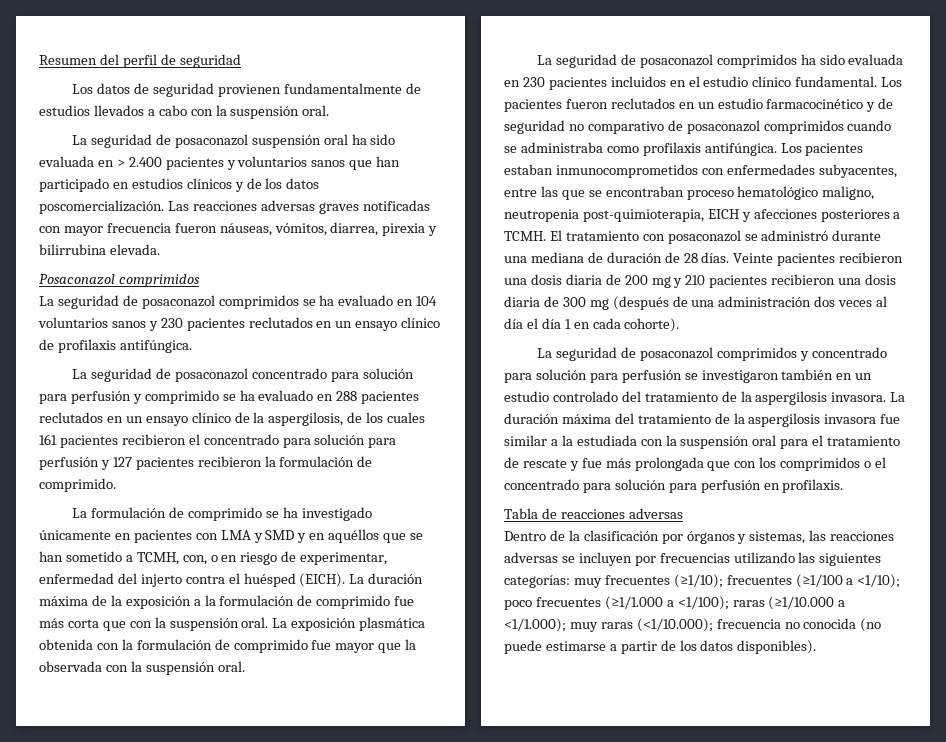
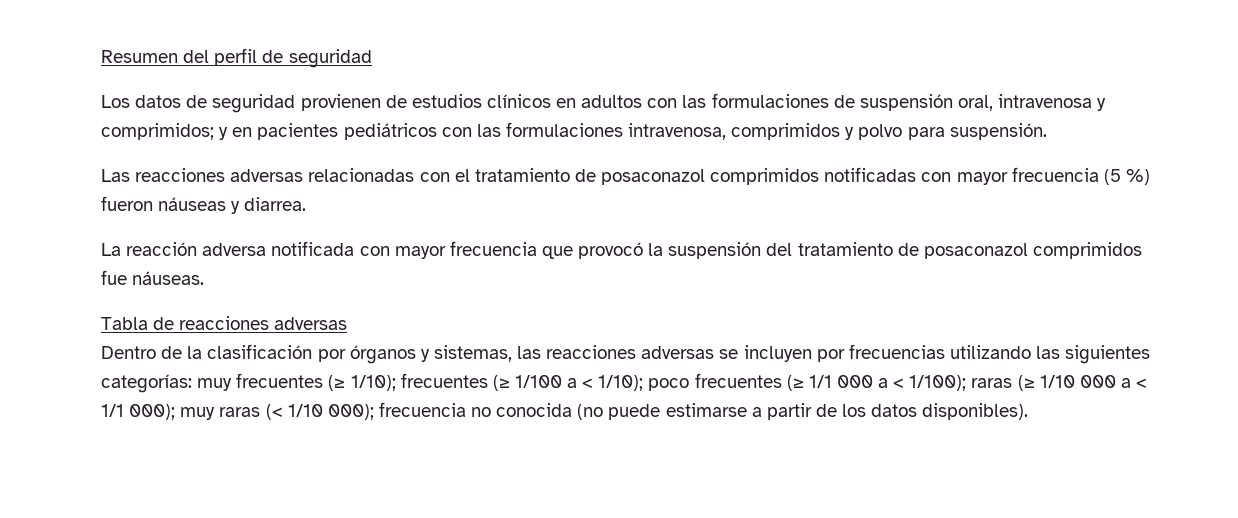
- Los datos de seguridad provienen fundamentalmente de estudios llevados a cabo con la suspensión oral.
- La seguridad de posaconazol suspensión oral ha sido evaluada en > 2.400 pacientes y voluntarios sanos que han participado en estudios clínicos y de los datos poscomercialización. Las reacciones adversas graves notificadas con mayor frecuencia fueron náuseas, vómitos, diarrea, pirexia y bilirrubina elevada.
- Posaconazol comprimidos
- La seguridad de posaconazol comprimidos se ha evaluado en 104 voluntarios sanos y 230 pacientes reclutados en un ensayo clínico de profilaxis antifúngica.
- La seguridad de posaconazol concentrado para solución para perfusión y comprimido se ha evaluado en 288 pacientes reclutados en un ensayo clínico de la aspergilosis, de los cuales 161 pacientes recibieron el concentrado para solución para perfusión y 127 pacientes recibieron la formulación de comprimido.
- La formulación de comprimido se ha investigado únicamente en pacientes con LMA y SMD y en aquéllos que se han sometido a TCMH, con, o en riesgo de experimentar, enfermedad del injerto contra el huésped (EICH). La duración máxima de la exposición a la formulación de comprimido fue más corta que con la suspensión oral. La exposición plasmática obtenida con la formulación de comprimido fue mayor que la observada con la suspensión oral.
- La seguridad de posaconazol comprimidos ha sido evaluada en 230 pacientes incluidos en el estudio clínico fundamental. Los pacientes fueron reclutados en un estudio farmacocinético y de seguridad no comparativo de posaconazol comprimidos cuando se administraba como profilaxis antifúngica. Los pacientes estaban inmunocomprometidos con enfermedades subyacentes, entre las que se encontraban proceso hematológico maligno, neutropenia post-quimioterapia, EICH y afecciones posteriores a TCMH. El tratamiento con posaconazol se administró durante una mediana de duración de 28 días. Veinte pacientes recibieron una dosis diaria de 200 mg y 210 pacientes recibieron una dosis diaria de 300 mg (después de una administración dos veces al día el día 1 en cada cohorte).
- La seguridad de posaconazol comprimidos y concentrado para solución para perfusión se investigaron también en un estudio controlado del tratamiento de la aspergilosis invasora. La duración máxima del tratamiento de la aspergilosis invasora fue similar a la estudiada con la suspensión oral para el tratamiento de rescate y fue más prolongada que con los comprimidos o el concentrado para solución para perfusión en profilaxis.
+ Los datos de seguridad provienen de estudios clínicos en adultos con las formulaciones de suspensión oral, intravenosa y comprimidos; y en pacientes pediátricos con las formulaciones intravenosa, comprimidos y polvo para suspensión.
+ Las reacciones adversas relacionadas con el tratamiento de posaconazol comprimidos notificadas con mayor frecuencia (5 %) fueron náuseas y diarrea.
+ La reacción adversa notificada con mayor frecuencia que provocó la suspensión del tratamiento de posaconazol comprimidos fue náuseas.
- Dentro de la clasificación por órganos y sistemas, las reacciones adversas se incluyen por frecuencias utilizando las siguientes categorías: muy frecuentes (≥1/10); frecuentes (≥1/100 a <1/10); poco frecuentes (≥1/1.000 a <1/100); raras (≥1/10.000 a <1/1.000); muy raras (<1/10.000); frecuencia no conocida (no puede estimarse a partir de los datos disponibles).
+ Dentro de la clasificación por órganos y sistemas, las reacciones adversas se incluyen por frecuencias utilizando las siguientes categorías: muy frecuentes (≥ 1/10); frecuentes (≥ 1/100 a < 1/10); poco frecuentes (≥ 1/1 000 a < 1/100); raras (≥ 1/10 000 a < 1/1 000); muy raras (< 1/10 000); frecuencia no conocida (no puede estimarse a partir de los datos disponibles).

